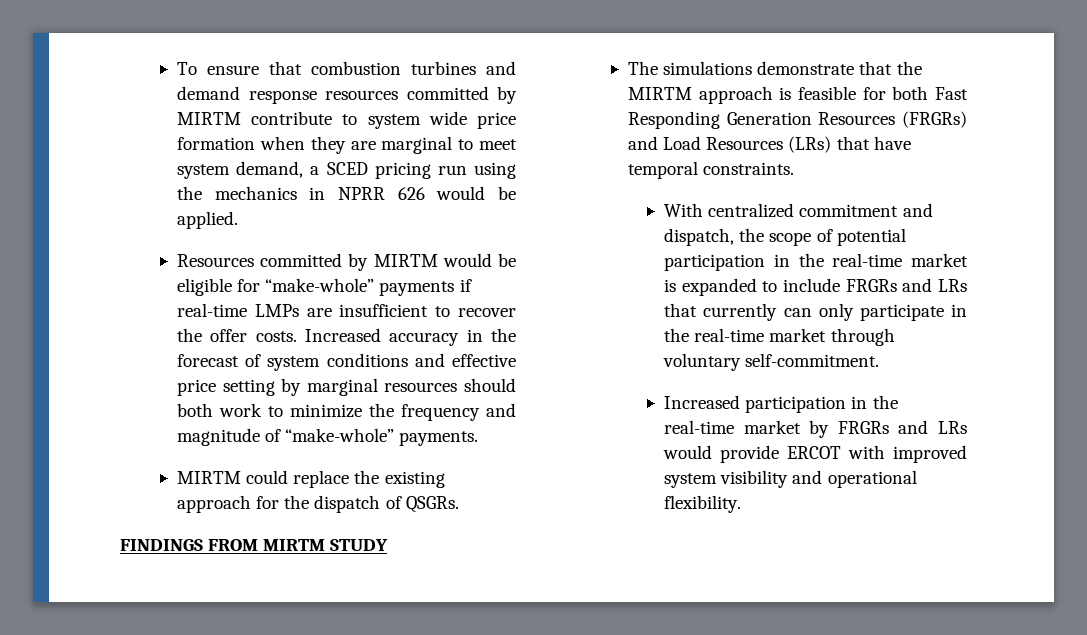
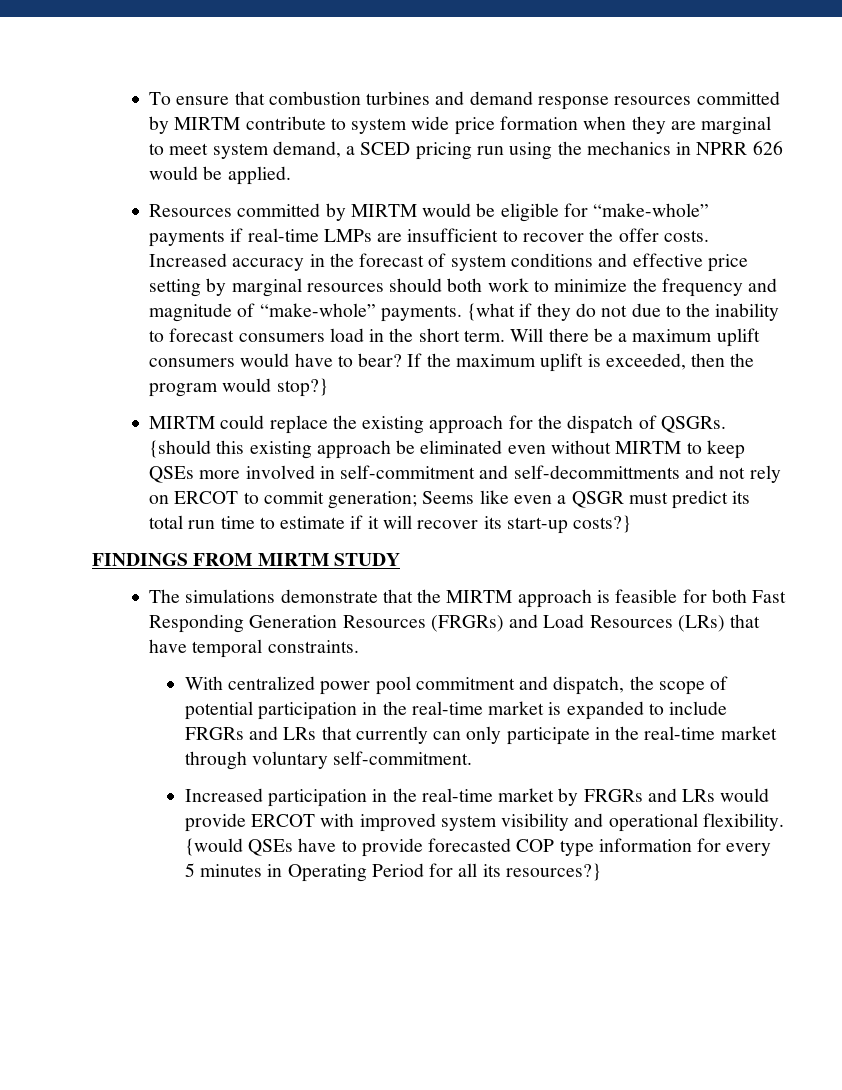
+ {what if they do not due to the inability to forecast consumers load in the short term. Will there be a maximum uplift consumers would have to bear? If the maximum uplift is exceeded, then the program would stop?}
+ {should this existing approach be eliminated even without MIRTM to keep QSEs more involved in self-commitment and self-decommittments and not rely on ERCOT to commit generation; Seems like even a QSGR must predict its total run time to estimate if it will recover its start-up costs?}
- With centralized commitment and dispatch, the scope of potential participation in the real-time market is expanded to include FRGRs and LRs that currently can only participate in the real-time market through voluntary self-commitment.
+ With centralized power pool commitment and dispatch, the scope of potential participation in the real-time market is expanded to include FRGRs and LRs that currently can only participate in the real-time market through voluntary self-commitment.
+ {would QSEs have to provide forecasted COP type information for every 5 minutes in Operating Period for all its resources?}

